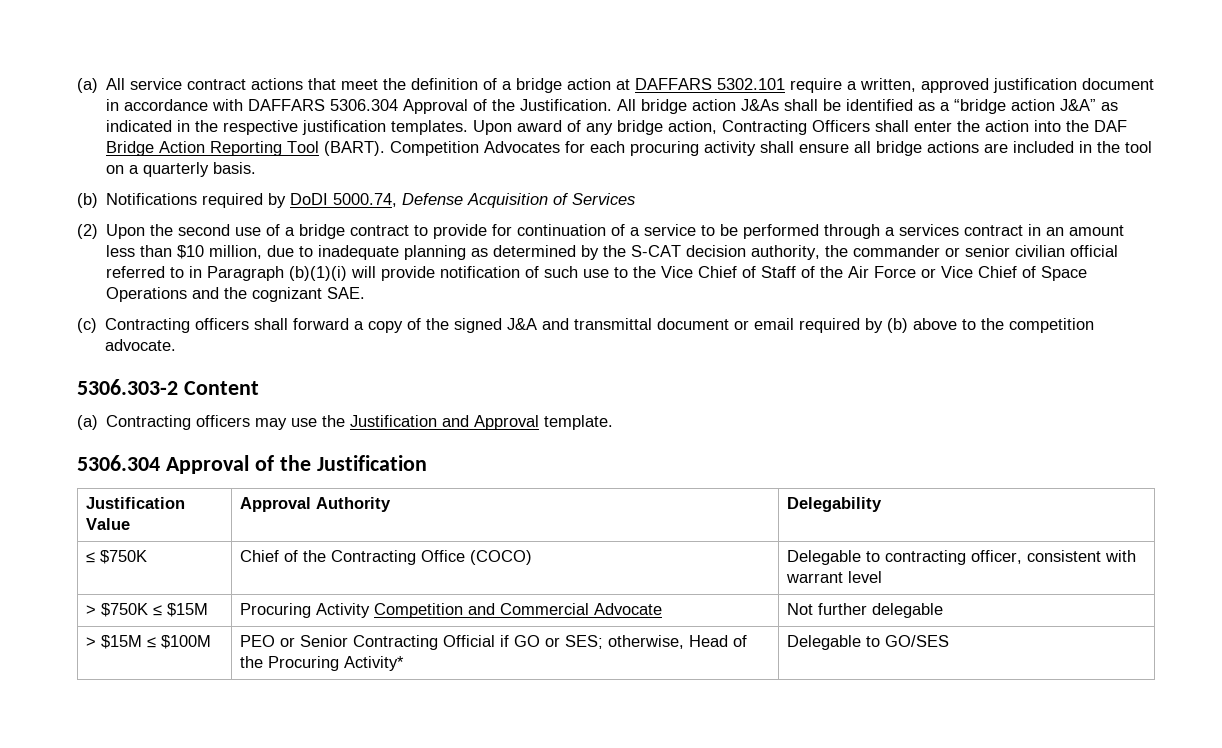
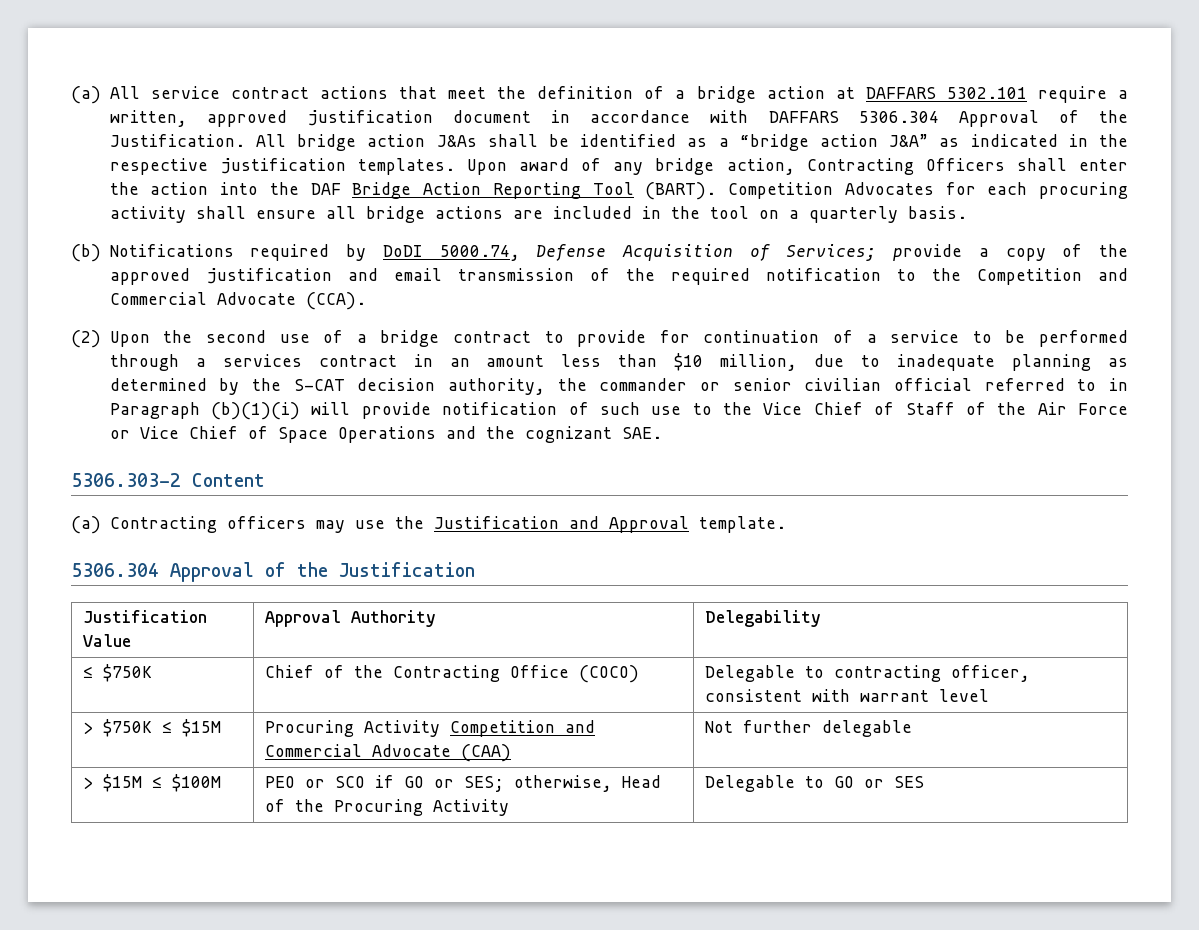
- (b) Notifications required by DoDI 5000.74, Defense Acquisition of Services
+ (b) Notifications required by DoDI 5000.74, Defense Acquisition of Services; provide a copy of the approved justification and email transmission of the required notification to the Competition and Commercial Advocate (CCA).
- (c) Contracting officers shall forward a copy of the signed J&A and transmittal document or email required by (b) above to the competition advocate.
- > $750K ≤ $15M | Procuring Activity Competition and Commercial Advocate | Not further delegable
+ > $750K ≤ $15M | Procuring Activity Competition and Commercial Advocate (CAA) | Not further delegable
- > $15M ≤ $100M | PEO or Senior Contracting Official if GO or SES; otherwise, Head of the Procuring Activity* | Delegable to GO/SES
+ > $15M ≤ $100M | PEO or SCO if GO or SES; otherwise, Head of the Procuring Activity | Delegable to GO or SES

